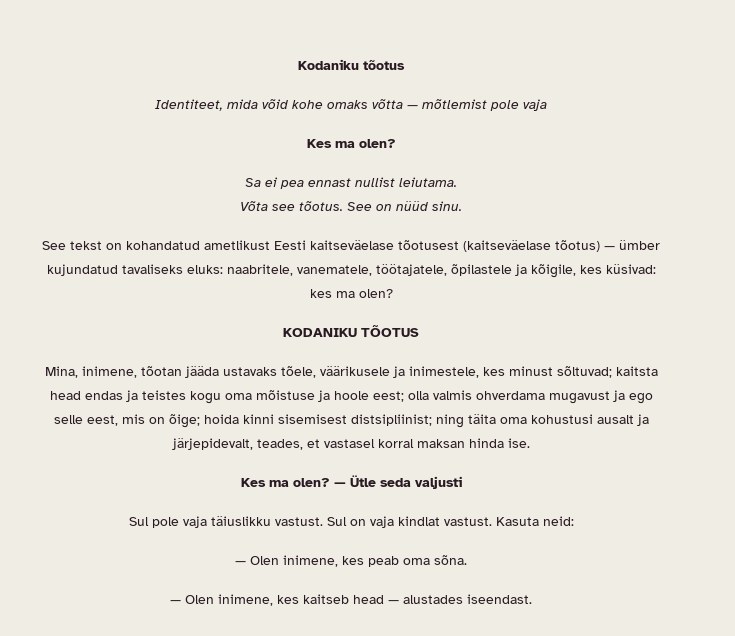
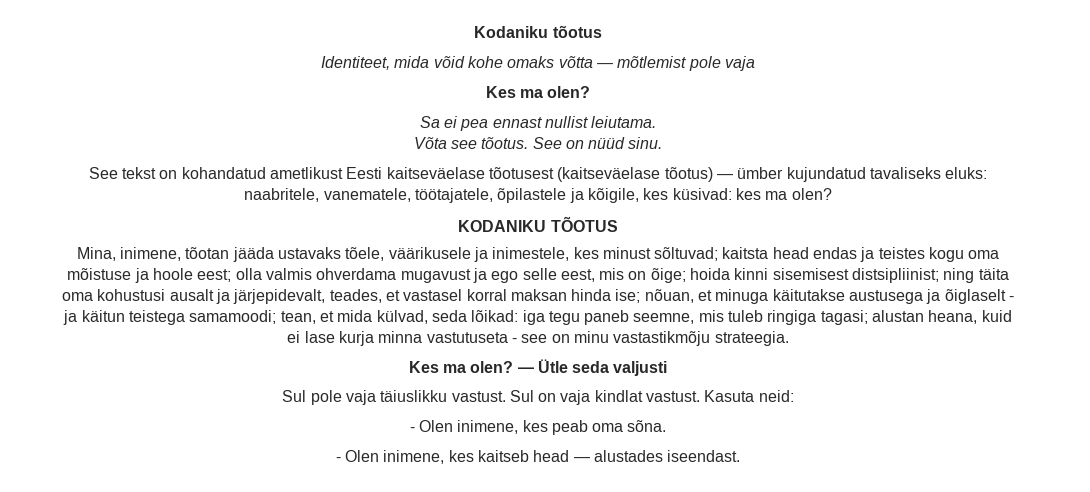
- Mina, inimene, tõotan jääda ustavaks tõele, väärikusele ja inimestele, kes minust sõltuvad; kaitsta head endas ja teistes kogu oma mõistuse ja hoole eest; olla valmis ohverdama mugavust ja ego selle eest, mis on õige; hoida kinni sisemisest distsipliinist; ning täita oma kohustusi ausalt ja järjepidevalt, teades, et vastasel korral maksan hinda ise.
+ Mina, inimene, tõotan jääda ustavaks tõele, väärikusele ja inimestele, kes minust sõltuvad; kaitsta head endas ja teistes kogu oma mõistuse ja hoole eest; olla valmis ohverdama mugavust ja ego selle eest, mis on õige; hoida kinni sisemisest distsipliinist; ning täita oma kohustusi ausalt ja järjepidevalt, teades, et vastasel korral maksan hinda ise; nõuan, et minuga käitutakse austusega ja õiglaselt - ja käitun teistega samamoodi; tean, et mida külvad, seda lõikad: iga tegu paneb seemne, mis tuleb ringiga tagasi; alustan heana, kuid ei lase kurja minna vastutuseta - see on minu vastastikmõju strateegia.
- — Olen inimene, kes peab oma sõna.
+ - Olen inimene, kes peab oma sõna.
- — Olen inimene, kes kaitseb head — alustades iseendast.
+ - Olen inimene, kes kaitseb head — alustades iseendast.

